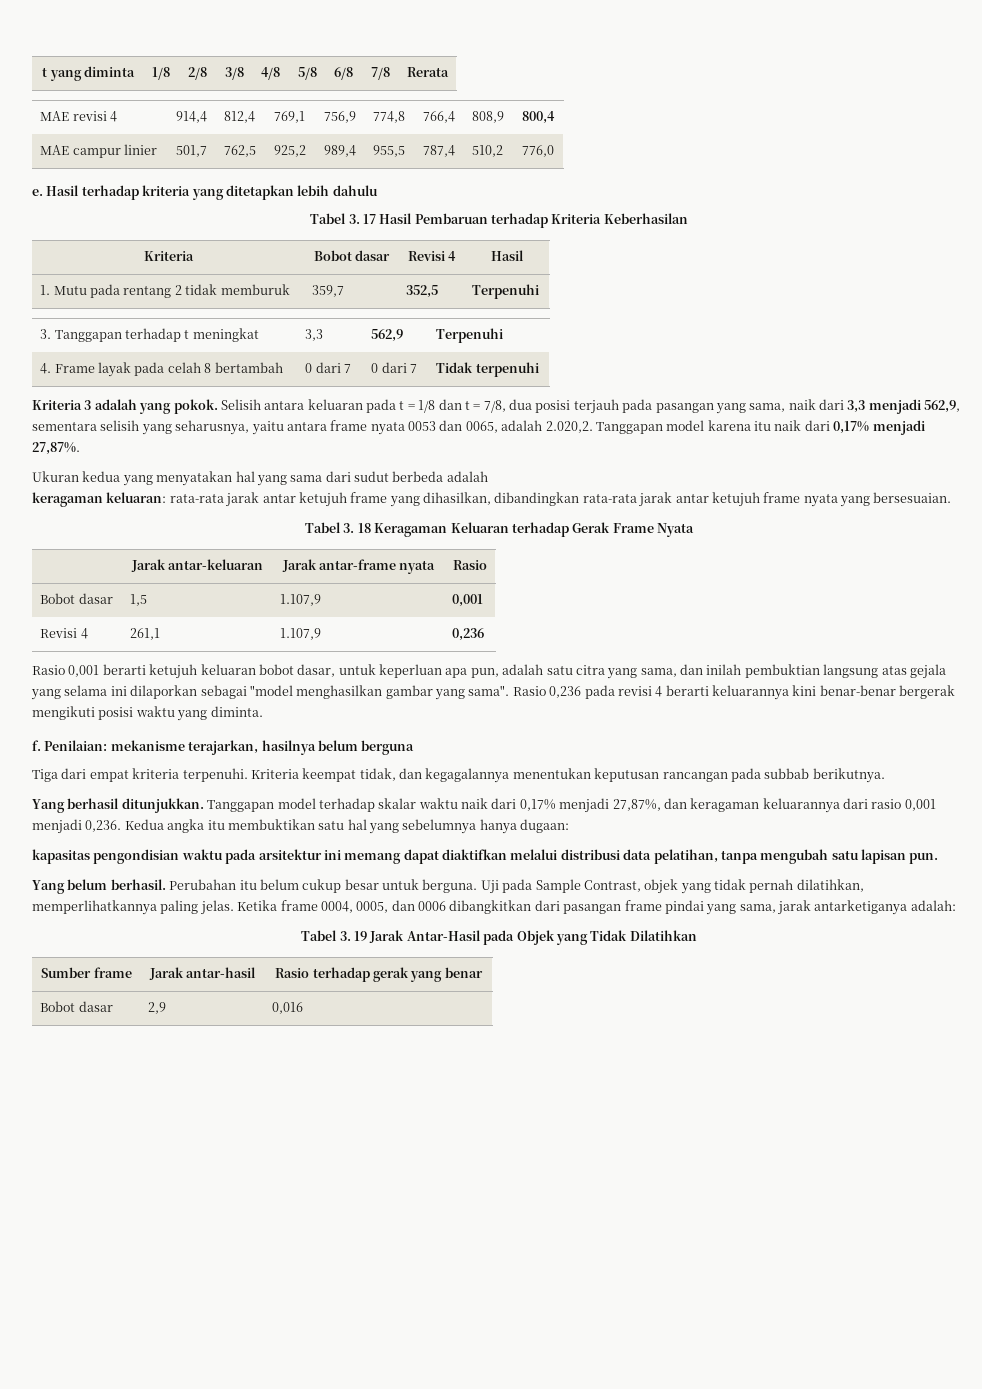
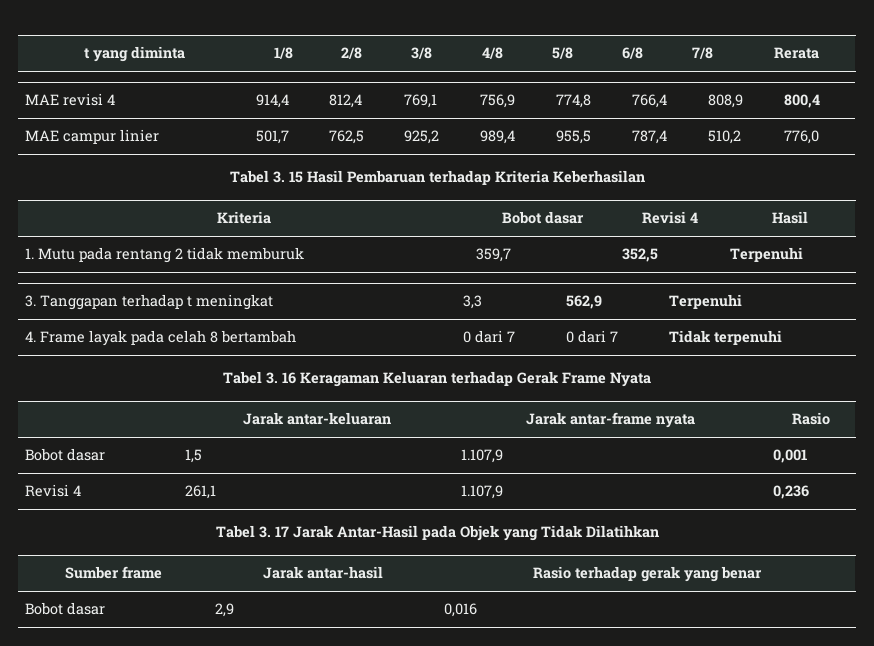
- e. Hasil terhadap kriteria yang ditetapkan lebih dahulu
- Tabel 3. 17 Hasil Pembaruan terhadap Kriteria Keberhasilan
+ Tabel 3. 15 Hasil Pembaruan terhadap Kriteria Keberhasilan
- Kriteria 3 adalah yang pokok. Selisih antara keluaran pada t = 1/8 dan t = 7/8, dua posisi terjauh pada pasangan yang sama, naik dari 3,3 menjadi 562,9, sementara selisih yang seharusnya, yaitu antara frame nyata 0053 dan 0065, adalah 2.020,2. Tanggapan model karena itu naik dari 0,17% menjadi 27,87%.
- Ukuran kedua yang menyatakan hal yang sama dari sudut berbeda adalah
- keragaman keluaran: rata-rata jarak antar ketujuh frame yang dihasilkan, dibandingkan rata-rata jarak antar ketujuh frame nyata yang bersesuaian.
- Tabel 3. 18 Keragaman Keluaran terhadap Gerak Frame Nyata
+ Tabel 3. 16 Keragaman Keluaran terhadap Gerak Frame Nyata
- Rasio 0,001 berarti ketujuh keluaran bobot dasar, untuk keperluan apa pun, adalah satu citra yang sama, dan inilah pembuktian langsung atas gejala yang selama ini dilaporkan sebagai "model menghasilkan gambar yang sama". Rasio 0,236 pada revisi 4 berarti keluarannya kini benar-benar bergerak mengikuti posisi waktu yang diminta.
- f. Penilaian: mekanisme terajarkan, hasilnya belum berguna
- Tiga dari empat kriteria terpenuhi. Kriteria keempat tidak, dan kegagalannya menentukan keputusan rancangan pada subbab berikutnya.
- Yang berhasil ditunjukkan. Tanggapan model terhadap skalar waktu naik dari 0,17% menjadi 27,87%, dan keragaman keluarannya dari rasio 0,001 menjadi 0,236. Kedua angka itu membuktikan satu hal yang sebelumnya hanya dugaan:
- kapasitas pengondisian waktu pada arsitektur ini memang dapat diaktifkan melalui distribusi data pelatihan, tanpa mengubah satu lapisan pun.
- Yang belum berhasil. Perubahan itu belum cukup besar untuk berguna. Uji pada Sample Contrast, objek yang tidak pernah dilatihkan, memperlihatkannya paling jelas. Ketika frame 0004, 0005, dan 0006 dibangkitkan dari pasangan frame pindai yang sama, jarak antarketiganya adalah:
- Tabel 3. 19 Jarak Antar-Hasil pada Objek yang Tidak Dilatihkan
+ Tabel 3. 17 Jarak Antar-Hasil pada Objek yang Tidak Dilatihkan

